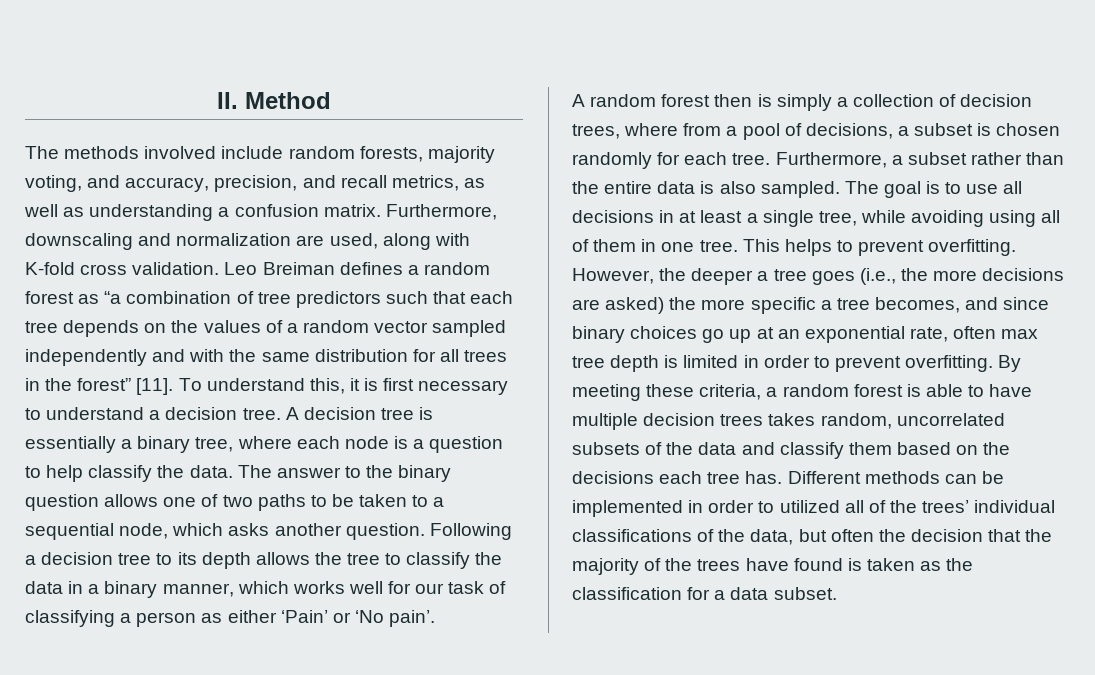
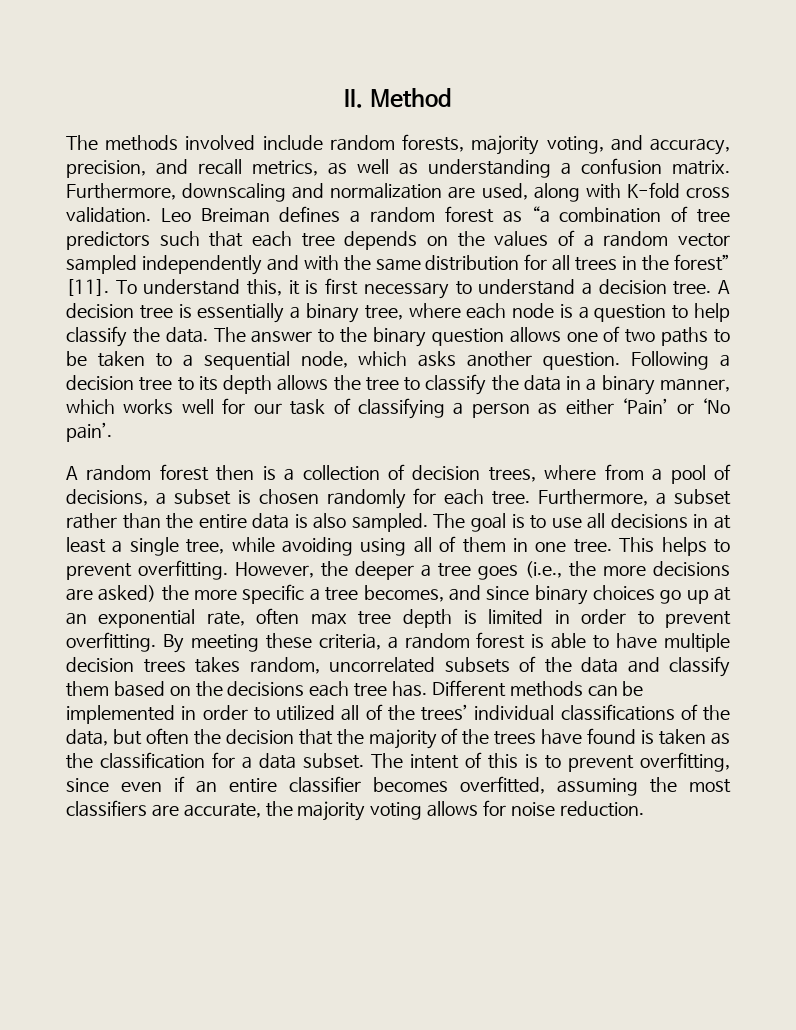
- A random forest then is simply a collection of decision trees, where from a pool of decisions, a subset is chosen randomly for each tree.
+ A random forest then is a collection of decision trees, where from a pool of decisions, a subset is chosen randomly for each tree.
+ The intent of this is to prevent overfitting, since even if an entire classifier becomes overfitted, assuming the most classifiers are accurate, the majority voting allows for noise reduction.

